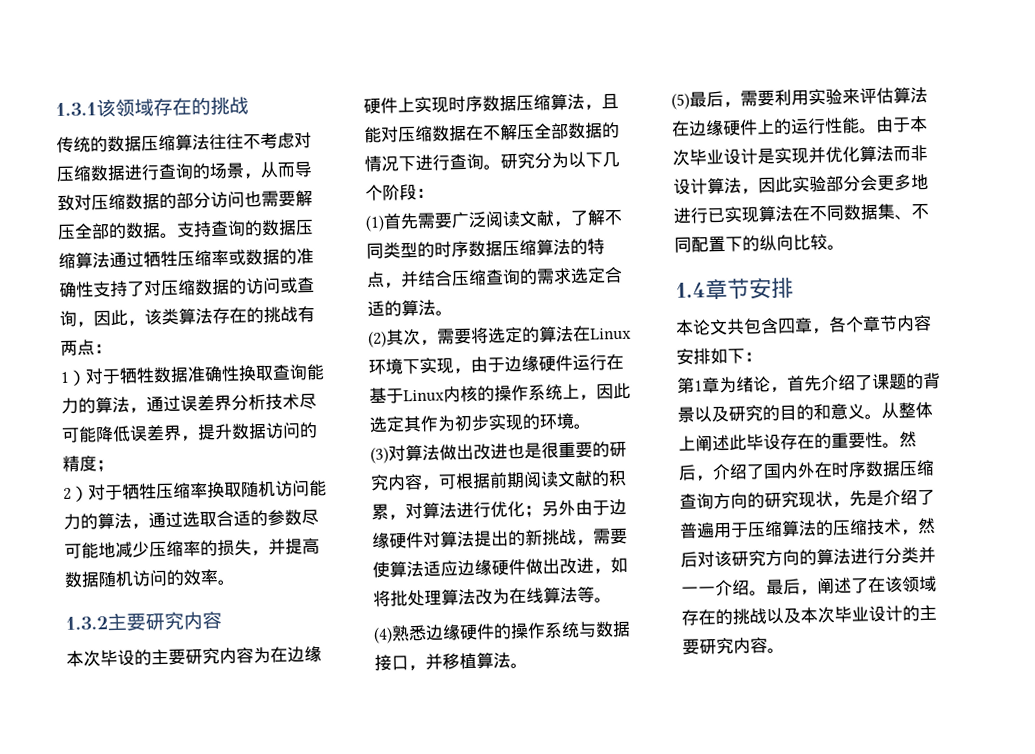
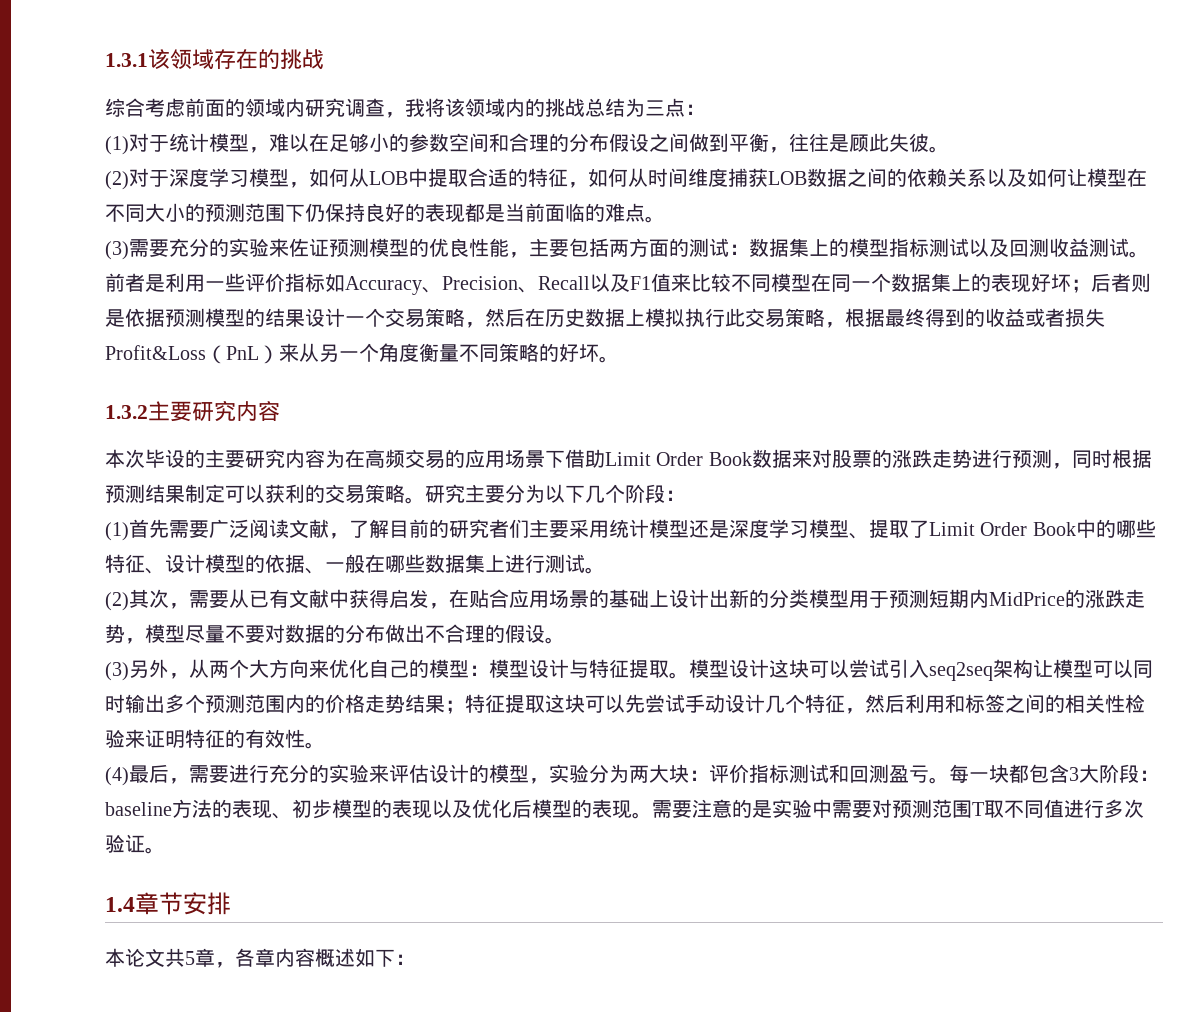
- 传统的数据压缩算法往往不考虑对压缩数据进行查询的场景，从而导致对压缩数据的部分访问也需要解压全部的数据。支持查询的数据压缩算法通过牺牲压缩率或数据的准确性支持了对压缩数据的访问或查询，因此，该类算法存在的挑战有两点：
- 1）对于牺牲数据准确性换取查询能力的算法，通过误差界分析技术尽可能降低误差界，提升数据访问的精度；
- 2）对于牺牲压缩率换取随机访问能力的算法，通过选取合适的参数尽可能地减少压缩率的损失，并提高数据随机访问的效率。
+ 综合考虑前面的领域内研究调查，我将该领域内的挑战总结为三点：
+ (1)对于统计模型，难以在足够小的参数空间和合理的分布假设之间做到平衡，往往是顾此失彼。
+ (2)对于深度学习模型，如何从LOB中提取合适的特征，如何从时间维度捕获LOB数据之间的依赖关系以及如何让模型在不同大小的预测范围下仍保持良好的表现都是当前面临的难点。
+ (3)需要充分的实验来佐证预测模型的优良性能，主要包括两方面的测试：数据集上的模型指标测试以及回测收益测试。前者是利用一些评价指标如Accuracy、Precision、Recall以及F1值来比较不同模型在同一个数据集上的表现好坏；后者则是依据预测模型的结果设计一个交易策略，然后在历史数据上模拟执行此交易策略，根据最终得到的收益或者损失Profit&Loss（PnL）来从另一个角度衡量不同策略的好坏。
- 本次毕设的主要研究内容为在边缘硬件上实现时序数据压缩算法，且能对压缩数据在不解压全部数据的情况下进行查询。研究分为以下几个阶段：
+ 本次毕设的主要研究内容为在高频交易的应用场景下借助Limit Order Book数据来对股票的涨跌走势进行预测，同时根据预测结果制定可以获利的交易策略。研究主要分为以下几个阶段：
- (1)首先需要广泛阅读文献，了解不同类型的时序数据压缩算法的特点，并结合压缩查询的需求选定合适的算法。
- (2)其次，需要将选定的算法在Linux环境下实现，由于边缘硬件运行在基于Linux内核的操作系统上，因此选定其作为初步实现的环境。
- (3)对算法做出改进也是很重要的研究内容，可根据前期阅读文献的积累，对算法进行优化；另外由于边缘硬件对算法提出的新挑战，需要使算法适应边缘硬件做出改进，如将批处理算法改为在线算法等。
- (4)熟悉边缘硬件的操作系统与数据接口，并移植算法。
- (5)最后，需要利用实验来评估算法在边缘硬件上的运行性能。由于本次毕业设计是实现并优化算法而非设计算法，因此实验部分会更多地进行已实现算法在不同数据集、不同配置下的纵向比较。
+ (1)首先需要广泛阅读文献，了解目前的研究者们主要采用统计模型还是深度学习模型、提取了Limit Order Book中的哪些特征、设计模型的依据、一般在哪些数据集上进行测试。
+ (2)其次，需要从已有文献中获得启发，在贴合应用场景的基础上设计出新的分类模型用于预测短期内MidPrice的涨跌走势，模型尽量不要对数据的分布做出不合理的假设。
+ (3)另外，从两个大方向来优化自己的模型：模型设计与特征提取。模型设计这块可以尝试引入seq2seq架构让模型可以同时输出多个预测范围内的价格走势结果；特征提取这块可以先尝试手动设计几个特征，然后利用和标签之间的相关性检验来证明特征的有效性。
+ (4)最后，需要进行充分的实验来评估设计的模型，实验分为两大块：评价指标测试和回测盈亏。每一块都包含3大阶段：baseline方法的表现、初步模型的表现以及优化后模型的表现。需要注意的是实验中需要对预测范围T取不同值进行多次验证。
- 本论文共包含四章，各个章节内容安排如下：
- 第1章为绪论，首先介绍了课题的背景以及研究的目的和意义。从整体上阐述此毕设存在的重要性。然后，介绍了国内外在时序数据压缩查询方向的研究现状，先是介绍了普遍用于压缩算法的压缩技术，然后对该研究方向的算法进行分类并一一介绍。最后，阐述了在该领域存在的挑战以及本次毕业设计的主要研究内容。
+ 本论文共5章，各章内容概述如下：

